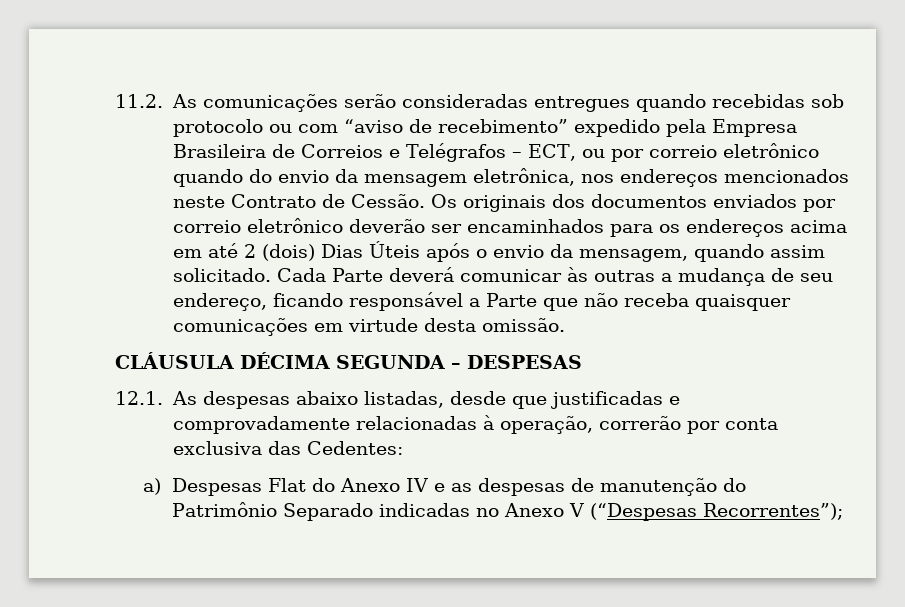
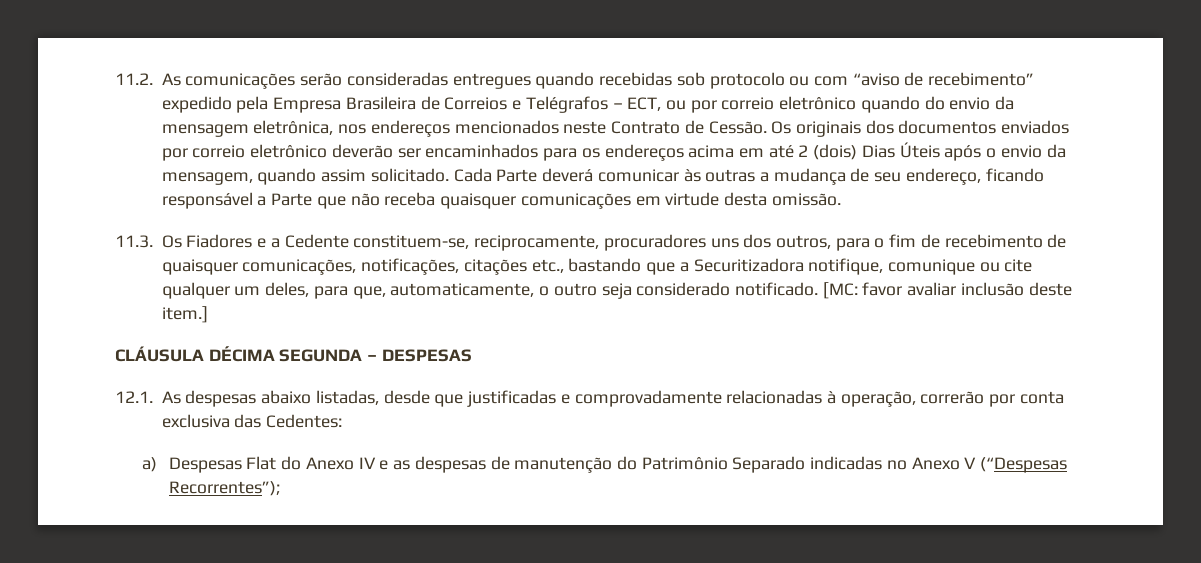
+ 11.3. Os Fiadores e a Cedente constituem-se, reciprocamente, procuradores uns dos outros, para o fim de recebimento de quaisquer comunicações, notificações, citações etc., bastando que a Securitizadora notifique, comunique ou cite qualquer um deles, para que, automaticamente, o outro seja considerado notificado. [MC: favor avaliar inclusão deste item.]

